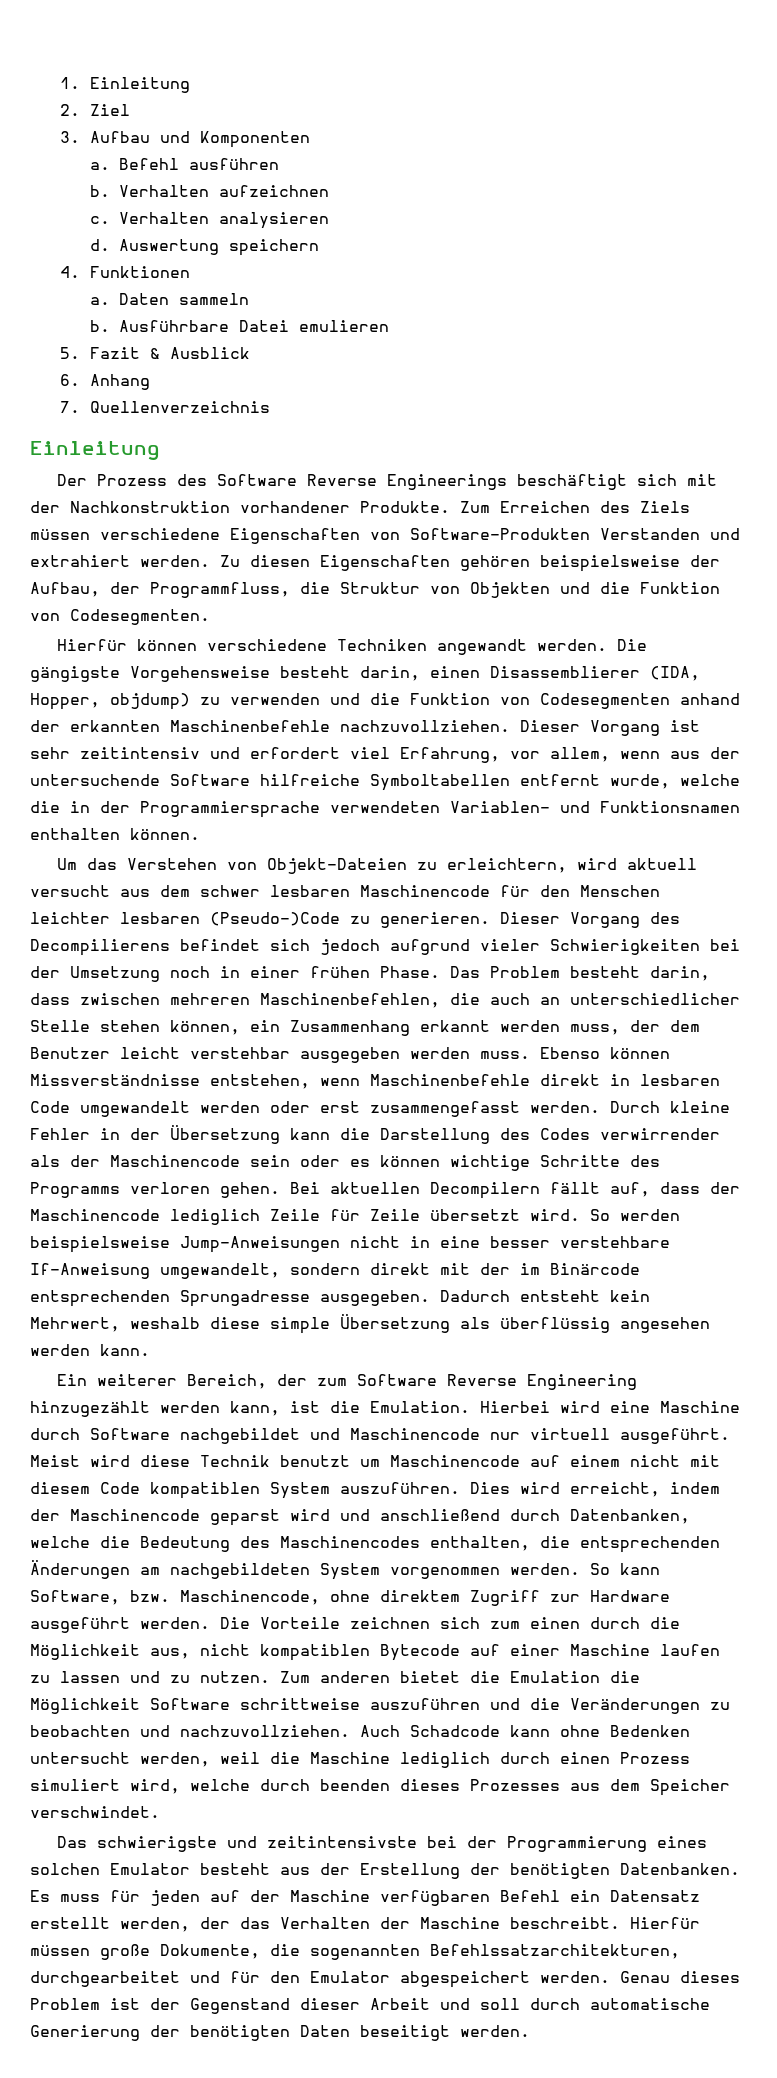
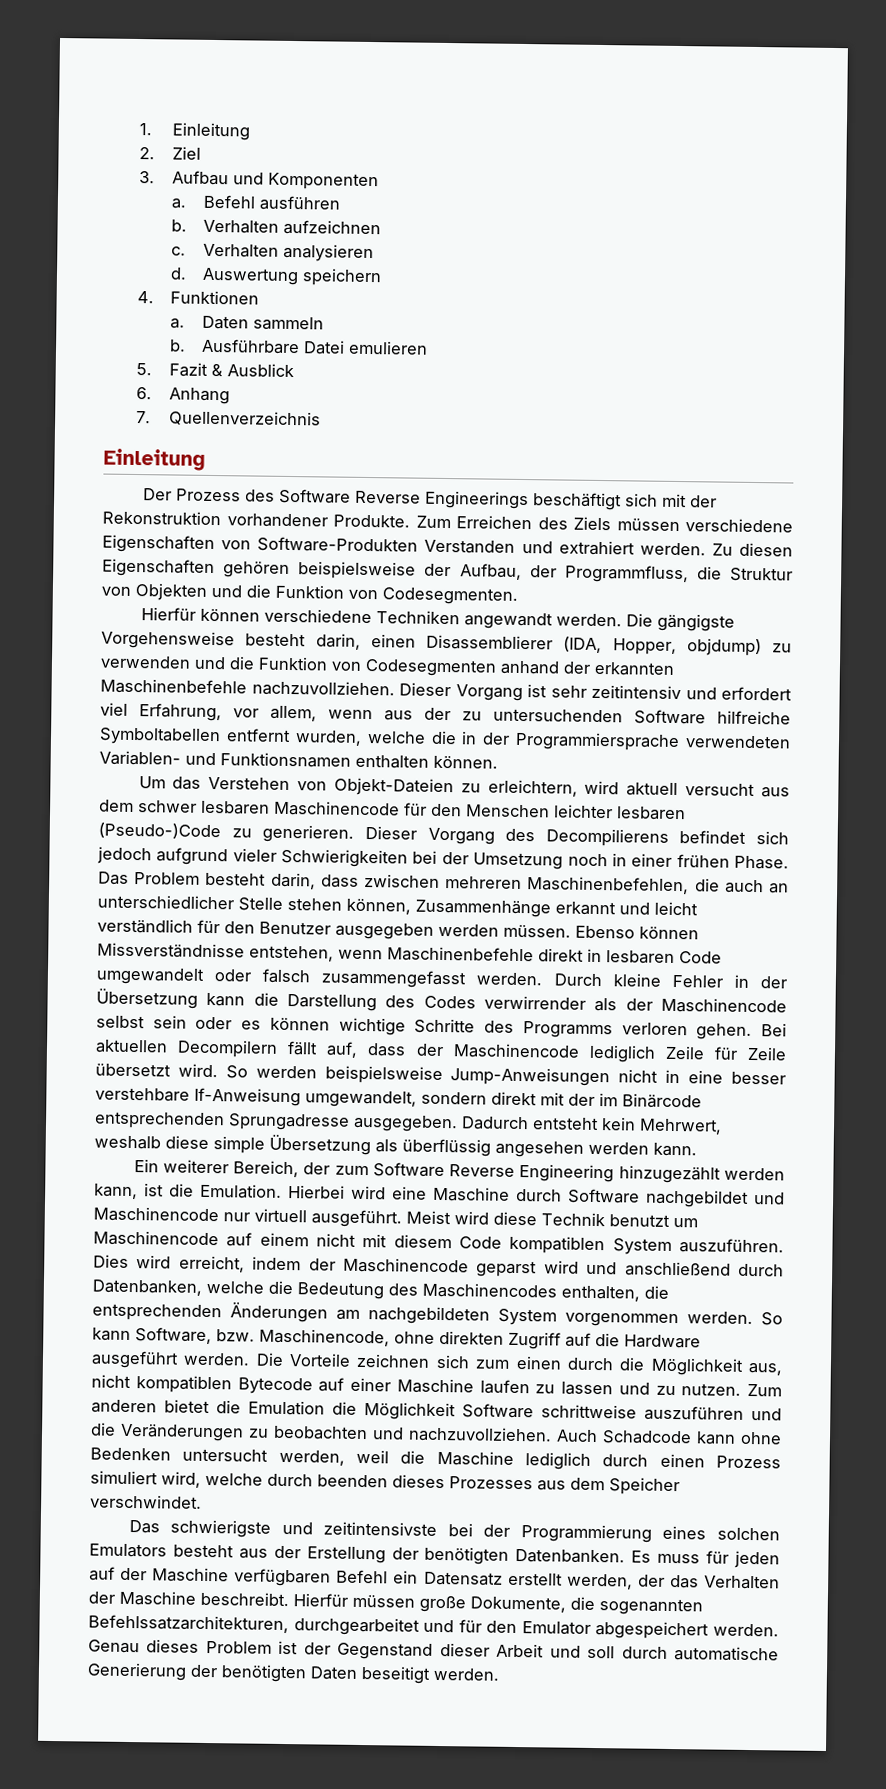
- Der Prozess des Software Reverse Engineerings beschäftigt sich mit der Nachkonstruktion vorhandener Produkte.
+ Der Prozess des Software Reverse Engineerings beschäftigt sich mit der Rekonstruktion vorhandener Produkte.
- Dieser Vorgang ist sehr zeitintensiv und erfordert viel Erfahrung, vor allem, wenn aus der untersuchende Software hilfreiche Symboltabellen entfernt wurde, welche die in der Programmiersprache verwendeten Variablen- und Funktionsnamen enthalten können.
+ Dieser Vorgang ist sehr zeitintensiv und erfordert viel Erfahrung, vor allem, wenn aus der zu untersuchenden Software hilfreiche Symboltabellen entfernt wurden, welche die in der Programmiersprache verwendeten Variablen- und Funktionsnamen enthalten können.
- Das Problem besteht darin, dass zwischen mehreren Maschinenbefehlen, die auch an unterschiedlicher Stelle stehen können, ein Zusammenhang erkannt werden muss, der dem Benutzer leicht verstehbar ausgegeben werden muss.
+ Das Problem besteht darin, dass zwischen mehreren Maschinenbefehlen, die auch an unterschiedlicher Stelle stehen können, Zusammenhänge erkannt und leicht verständlich für den Benutzer ausgegeben werden müssen.
- Ebenso können Missverständnisse entstehen, wenn Maschinenbefehle direkt in lesbaren Code umgewandelt werden oder erst zusammengefasst werden.
+ Ebenso können Missverständnisse entstehen, wenn Maschinenbefehle direkt in lesbaren Code umgewandelt oder falsch zusammengefasst werden.
- Durch kleine Fehler in der Übersetzung kann die Darstellung des Codes verwirrender als der Maschinencode sein oder es können wichtige Schritte des Programms verloren gehen.
+ Durch kleine Fehler in der Übersetzung kann die Darstellung des Codes verwirrender als der Maschinencode selbst sein oder es können wichtige Schritte des Programms verloren gehen.
- So kann Software, bzw. Maschinencode, ohne direktem Zugriff zur Hardware ausgeführt werden.
+ So kann Software, bzw. Maschinencode, ohne direkten Zugriff auf die Hardware ausgeführt werden.
- Das schwierigste und zeitintensivste bei der Programmierung eines solchen Emulator besteht aus der Erstellung der benötigten Datenbanken.
+ Das schwierigste und zeitintensivste bei der Programmierung eines solchen Emulators besteht aus der Erstellung der benötigten Datenbanken.

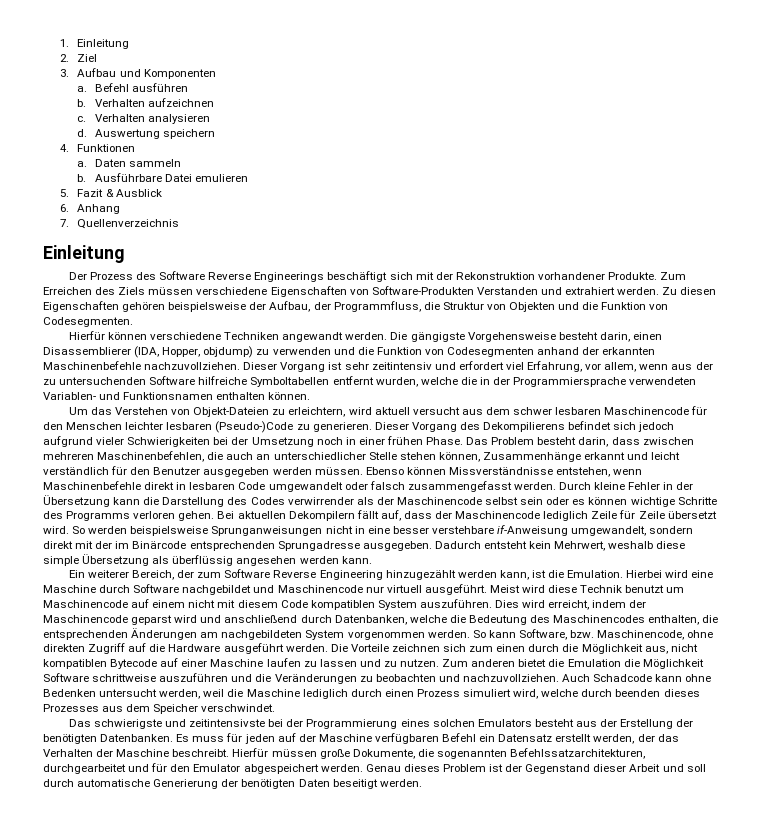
- Dieser Vorgang des Decompilierens befindet sich jedoch aufgrund vieler Schwierigkeiten bei der Umsetzung noch in einer frühen Phase.
+ Dieser Vorgang des Dekompilierens befindet sich jedoch aufgrund vieler Schwierigkeiten bei der Umsetzung noch in einer frühen Phase.
- Bei aktuellen Decompilern fällt auf, dass der Maschinencode lediglich Zeile für Zeile übersetzt wird.
+ Bei aktuellen Dekompilern fällt auf, dass der Maschinencode lediglich Zeile für Zeile übersetzt wird.
- So werden beispielsweise Jump-Anweisungen nicht in eine besser verstehbare If-Anweisung umgewandelt, sondern direkt mit der im Binärcode entsprechenden Sprungadresse ausgegeben.
+ So werden beispielsweise Sprunganweisungen nicht in eine besser verstehbare if-Anweisung umgewandelt, sondern direkt mit der im Binärcode entsprechenden Sprungadresse ausgegeben.

